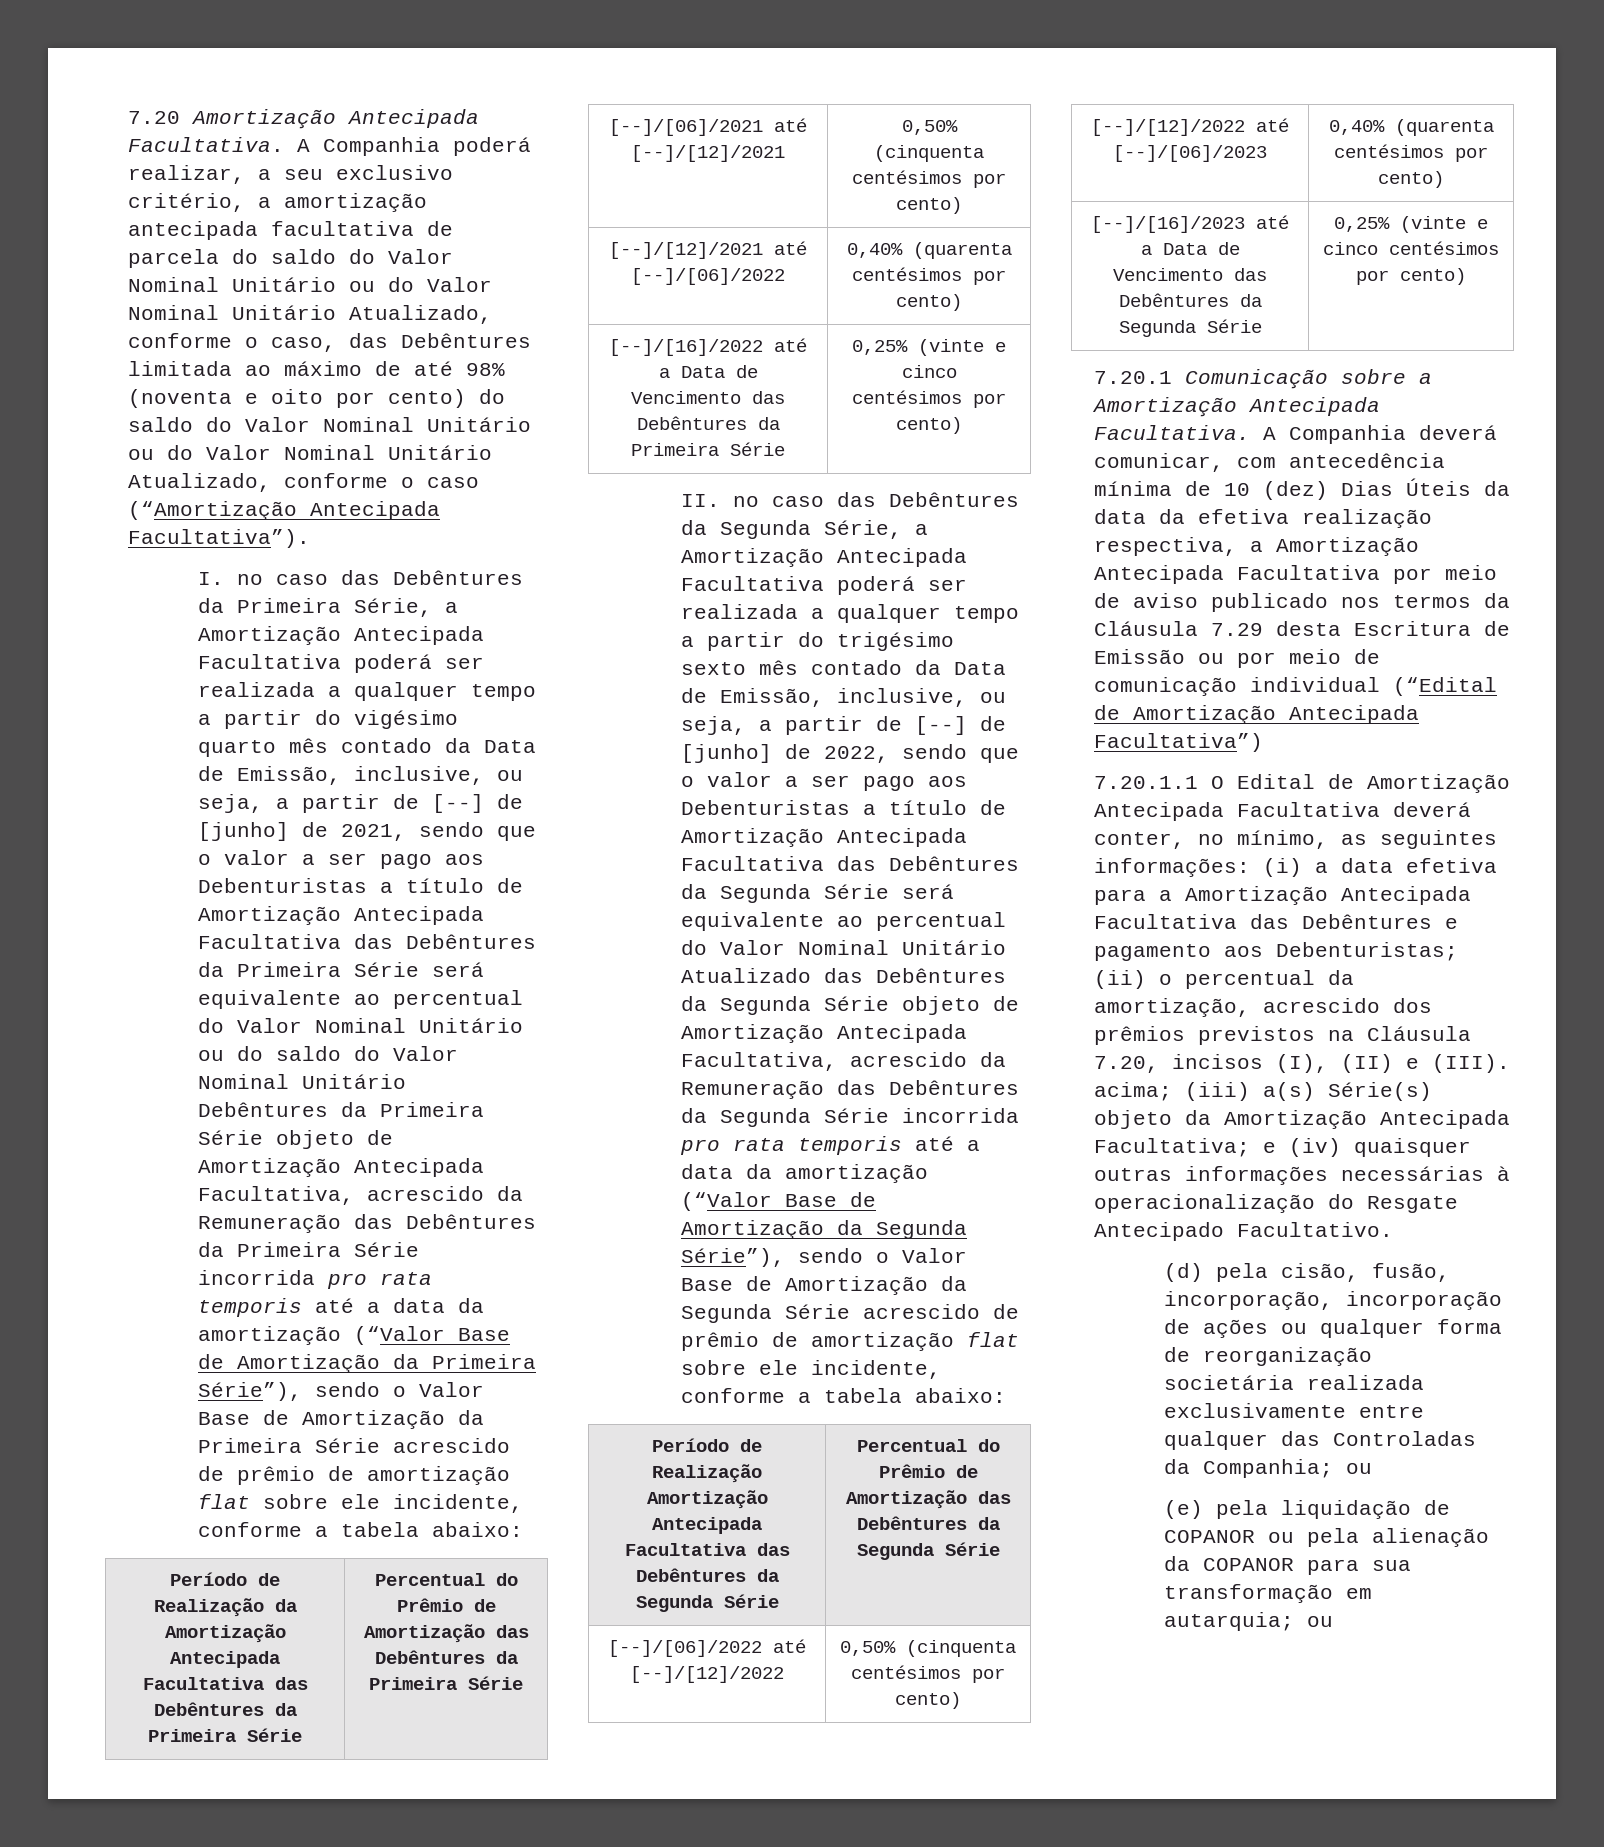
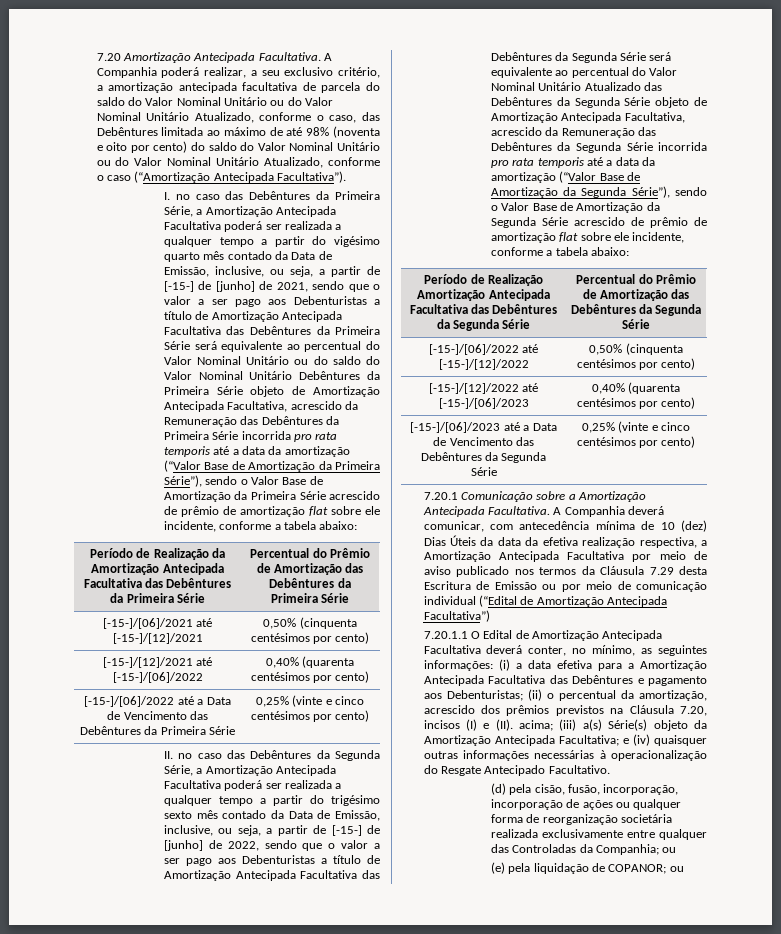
- I. no caso das Debêntures da Primeira Série, a Amortização Antecipada Facultativa poderá ser realizada a qualquer tempo a partir do vigésimo quarto mês contado da Data de Emissão, inclusive, ou seja, a partir de [--] de [junho] de 2021, sendo que o valor a ser pago aos Debenturistas a título de Amortização Antecipada Facultativa das Debêntures da Primeira Série será equivalente ao percentual do Valor Nominal Unitário ou do saldo do Valor Nominal Unitário Debêntures da Primeira Série objeto de Amortização Antecipada Facultativa, acrescido da Remuneração das Debêntures da Primeira Série incorrida pro rata temporis até a data da amortização (“Valor Base de Amortização da Primeira Série”), sendo o Valor Base de Amortização da Primeira Série acrescido de prêmio de amortização flat sobre ele incidente, conforme a tabela abaixo:
+ I. no caso das Debêntures da Primeira Série, a Amortização Antecipada Facultativa poderá ser realizada a qualquer tempo a partir do vigésimo quarto mês contado da Data de Emissão, inclusive, ou seja, a partir de [-15-] de [junho] de 2021, sendo que o valor a ser pago aos Debenturistas a título de Amortização Antecipada Facultativa das Debêntures da Primeira Série será equivalente ao percentual do Valor Nominal Unitário ou do saldo do Valor Nominal Unitário Debêntures da Primeira Série objeto de Amortização Antecipada Facultativa, acrescido da Remuneração das Debêntures da Primeira Série incorrida pro rata temporis até a data da amortização (“Valor Base de Amortização da Primeira Série”), sendo o Valor Base de Amortização da Primeira Série acrescido de prêmio de amortização flat sobre ele incidente, conforme a tabela abaixo:
- [--]/[06]/2021 até [--]/[12]/2021 | 0,50% (cinquenta centésimos por cento)
- [--]/[12]/2021 até [--]/[06]/2022 | 0,40% (quarenta centésimos por cento)
- [--]/[16]/2022 até a Data de Vencimento das Debêntures da Primeira Série | 0,25% (vinte e cinco centésimos por cento)
+ [-15-]/[06]/2021 até [-15-]/[12]/2021 | 0,50% (cinquenta centésimos por cento)
+ [-15-]/[12]/2021 até [-15-]/[06]/2022 | 0,40% (quarenta centésimos por cento)
+ [-15-]/[06]/2022 até a Data de Vencimento das Debêntures da Primeira Série | 0,25% (vinte e cinco centésimos por cento)
- II. no caso das Debêntures da Segunda Série, a Amortização Antecipada Facultativa poderá ser realizada a qualquer tempo a partir do trigésimo sexto mês contado da Data de Emissão, inclusive, ou seja, a partir de [--] de [junho] de 2022, sendo que o valor a ser pago aos Debenturistas a título de Amortização Antecipada Facultativa das Debêntures da Segunda Série será equivalente ao percentual do Valor Nominal Unitário Atualizado das Debêntures da Segunda Série objeto de Amortização Antecipada Facultativa, acrescido da Remuneração das Debêntures da Segunda Série incorrida pro rata temporis até a data da amortização (“Valor Base de Amortização da Segunda Série”), sendo o Valor Base de Amortização da Segunda Série acrescido de prêmio de amortização flat sobre ele incidente, conforme a tabela abaixo:
+ II. no caso das Debêntures da Segunda Série, a Amortização Antecipada Facultativa poderá ser realizada a qualquer tempo a partir do trigésimo sexto mês contado da Data de Emissão, inclusive, ou seja, a partir de [-15-] de [junho] de 2022, sendo que o valor a ser pago aos Debenturistas a título de Amortização Antecipada Facultativa das Debêntures da Segunda Série será equivalente ao percentual do Valor Nominal Unitário Atualizado das Debêntures da Segunda Série objeto de Amortização Antecipada Facultativa, acrescido da Remuneração das Debêntures da Segunda Série incorrida pro rata temporis até a data da amortização (“Valor Base de Amortização da Segunda Série”), sendo o Valor Base de Amortização da Segunda Série acrescido de prêmio de amortização flat sobre ele incidente, conforme a tabela abaixo:
- [--]/[06]/2022 até [--]/[12]/2022 | 0,50% (cinquenta centésimos por cento)
- [--]/[12]/2022 até [--]/[06]/2023 | 0,40% (quarenta centésimos por cento)
- [--]/[16]/2023 até a Data de Vencimento das Debêntures da Segunda Série | 0,25% (vinte e cinco centésimos por cento)
+ [-15-]/[06]/2022 até [-15-]/[12]/2022 | 0,50% (cinquenta centésimos por cento)
+ [-15-]/[12]/2022 até [-15-]/[06]/2023 | 0,40% (quarenta centésimos por cento)
+ [-15-]/[06]/2023 até a Data de Vencimento das Debêntures da Segunda Série | 0,25% (vinte e cinco centésimos por cento)
- (ii) o percentual da amortização, acrescido dos prêmios previstos na Cláusula 7.20, incisos (I), (II) e (III). acima;
+ (ii) o percentual da amortização, acrescido dos prêmios previstos na Cláusula 7.20, incisos (I) e (II). acima;
- (e) pela liquidação de COPANOR ou pela alienação da COPANOR para sua transformação em autarquia; ou
+ (e) pela liquidação de COPANOR; ou

